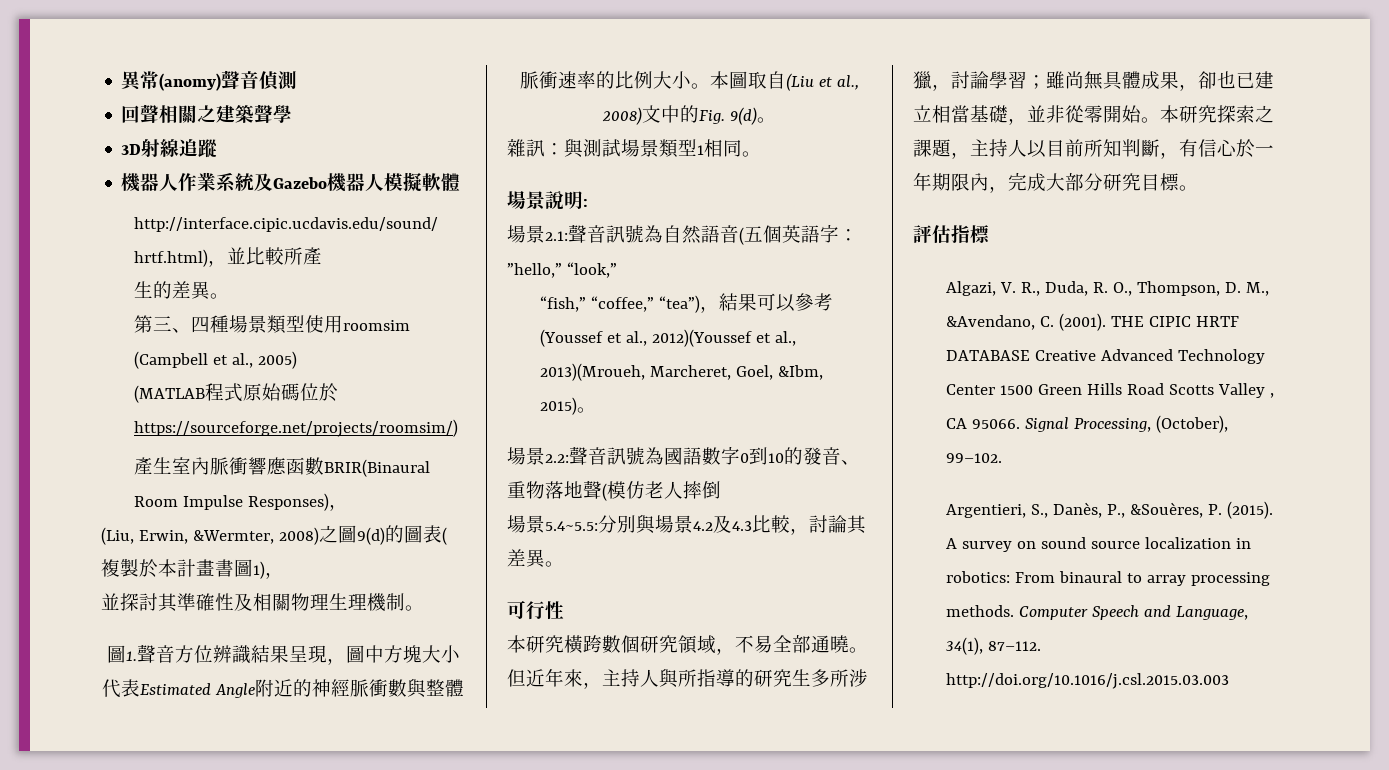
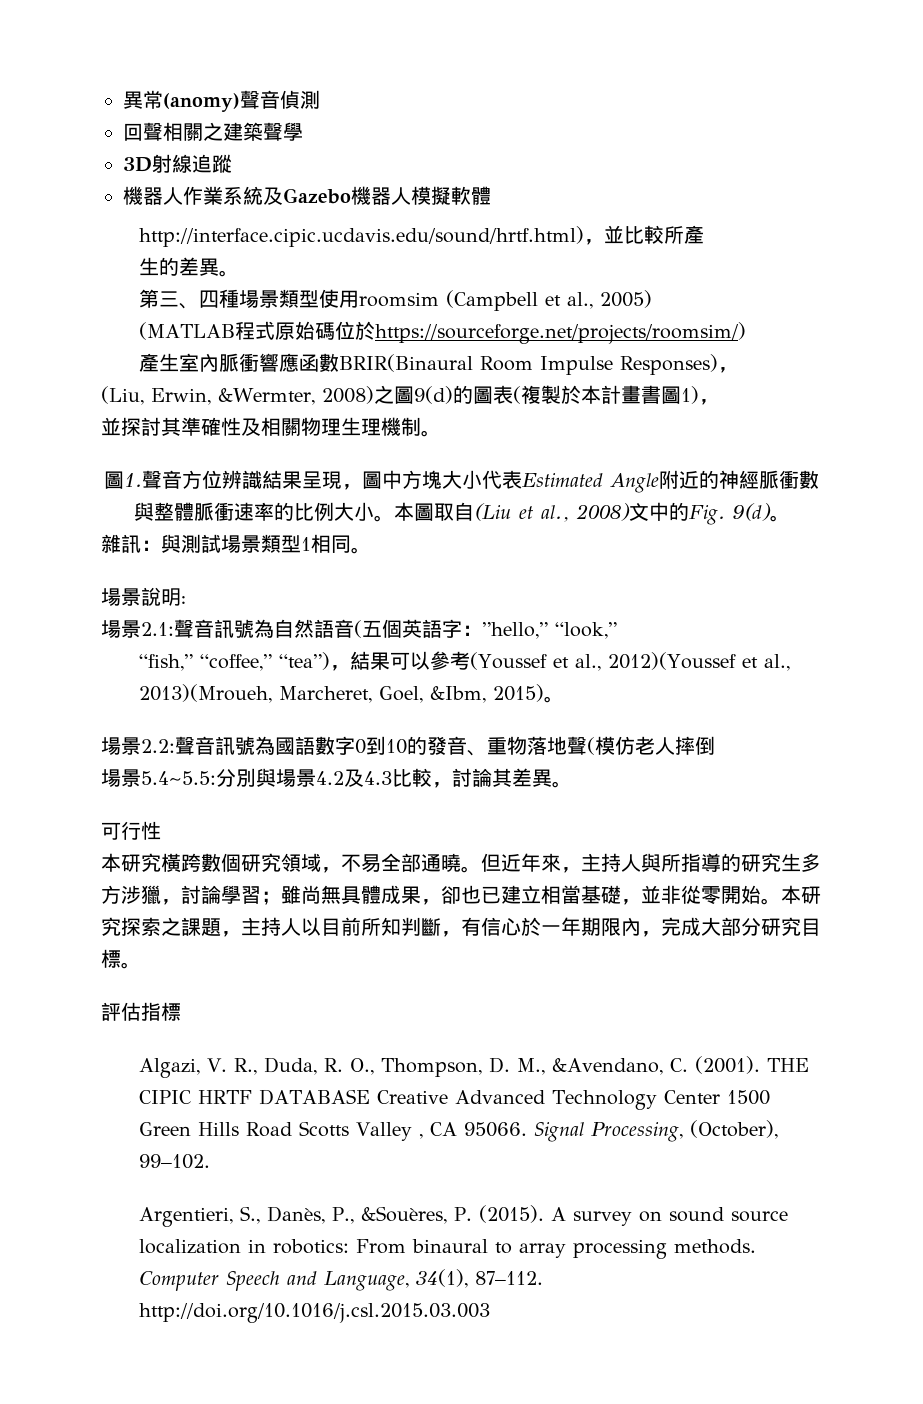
- 但近年來，主持人與所指導的研究生多所涉獵，討論學習；雖尚無具體成果，卻也已建立相當基礎，並非從零開始。
+ 但近年來，主持人與所指導的研究生多方涉獵，討論學習；雖尚無具體成果，卻也已建立相當基礎，並非從零開始。

